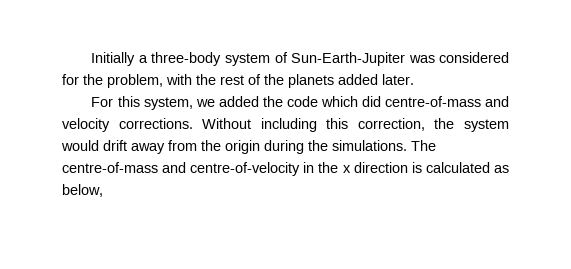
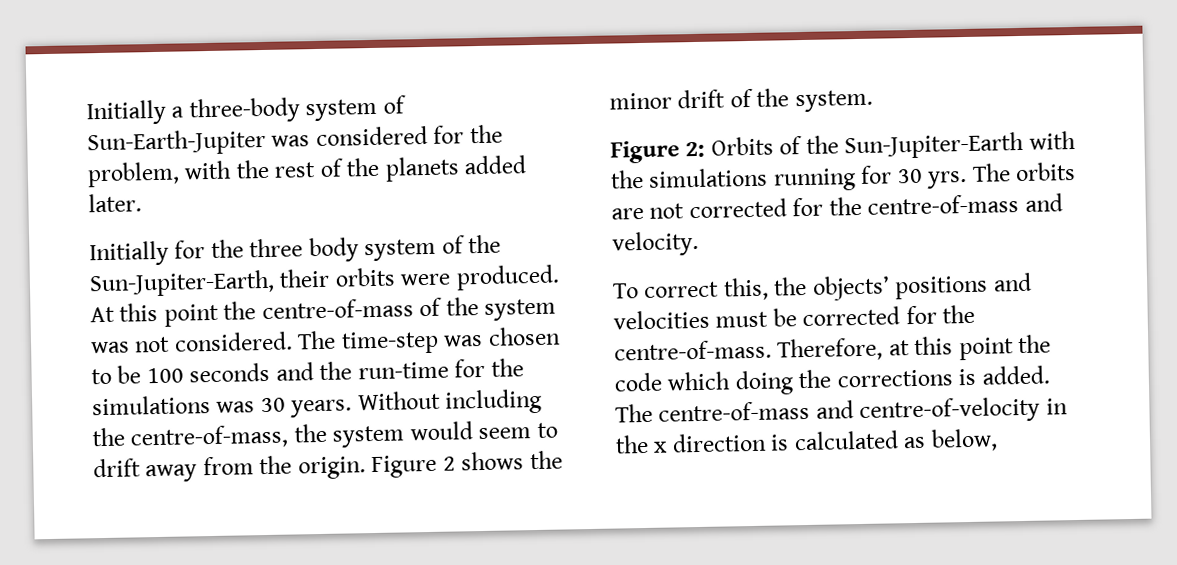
- For this system, we added the code which did centre-of-mass and velocity corrections. Without including this correction, the system would drift away from the origin during the simulations.
+ Initially for the three body system of the Sun-Jupiter-Earth, their orbits were produced. At this point the centre-of-mass of the system was not considered. The time-step was chosen to be 100 seconds and the run-time for the simulations was 30 years. Without including the centre-of-mass, the system would seem to drift away from the origin. Figure 2 shows the minor drift of the system.
+ Figure 2: Orbits of the Sun-Jupiter-Earth with the simulations running for 30 yrs. The orbits are not corrected for the centre-of-mass and velocity.
+ To correct this, the objects’ positions and velocities must be corrected for the centre-of-mass. Therefore, at this point the code which doing the corrections is added.

